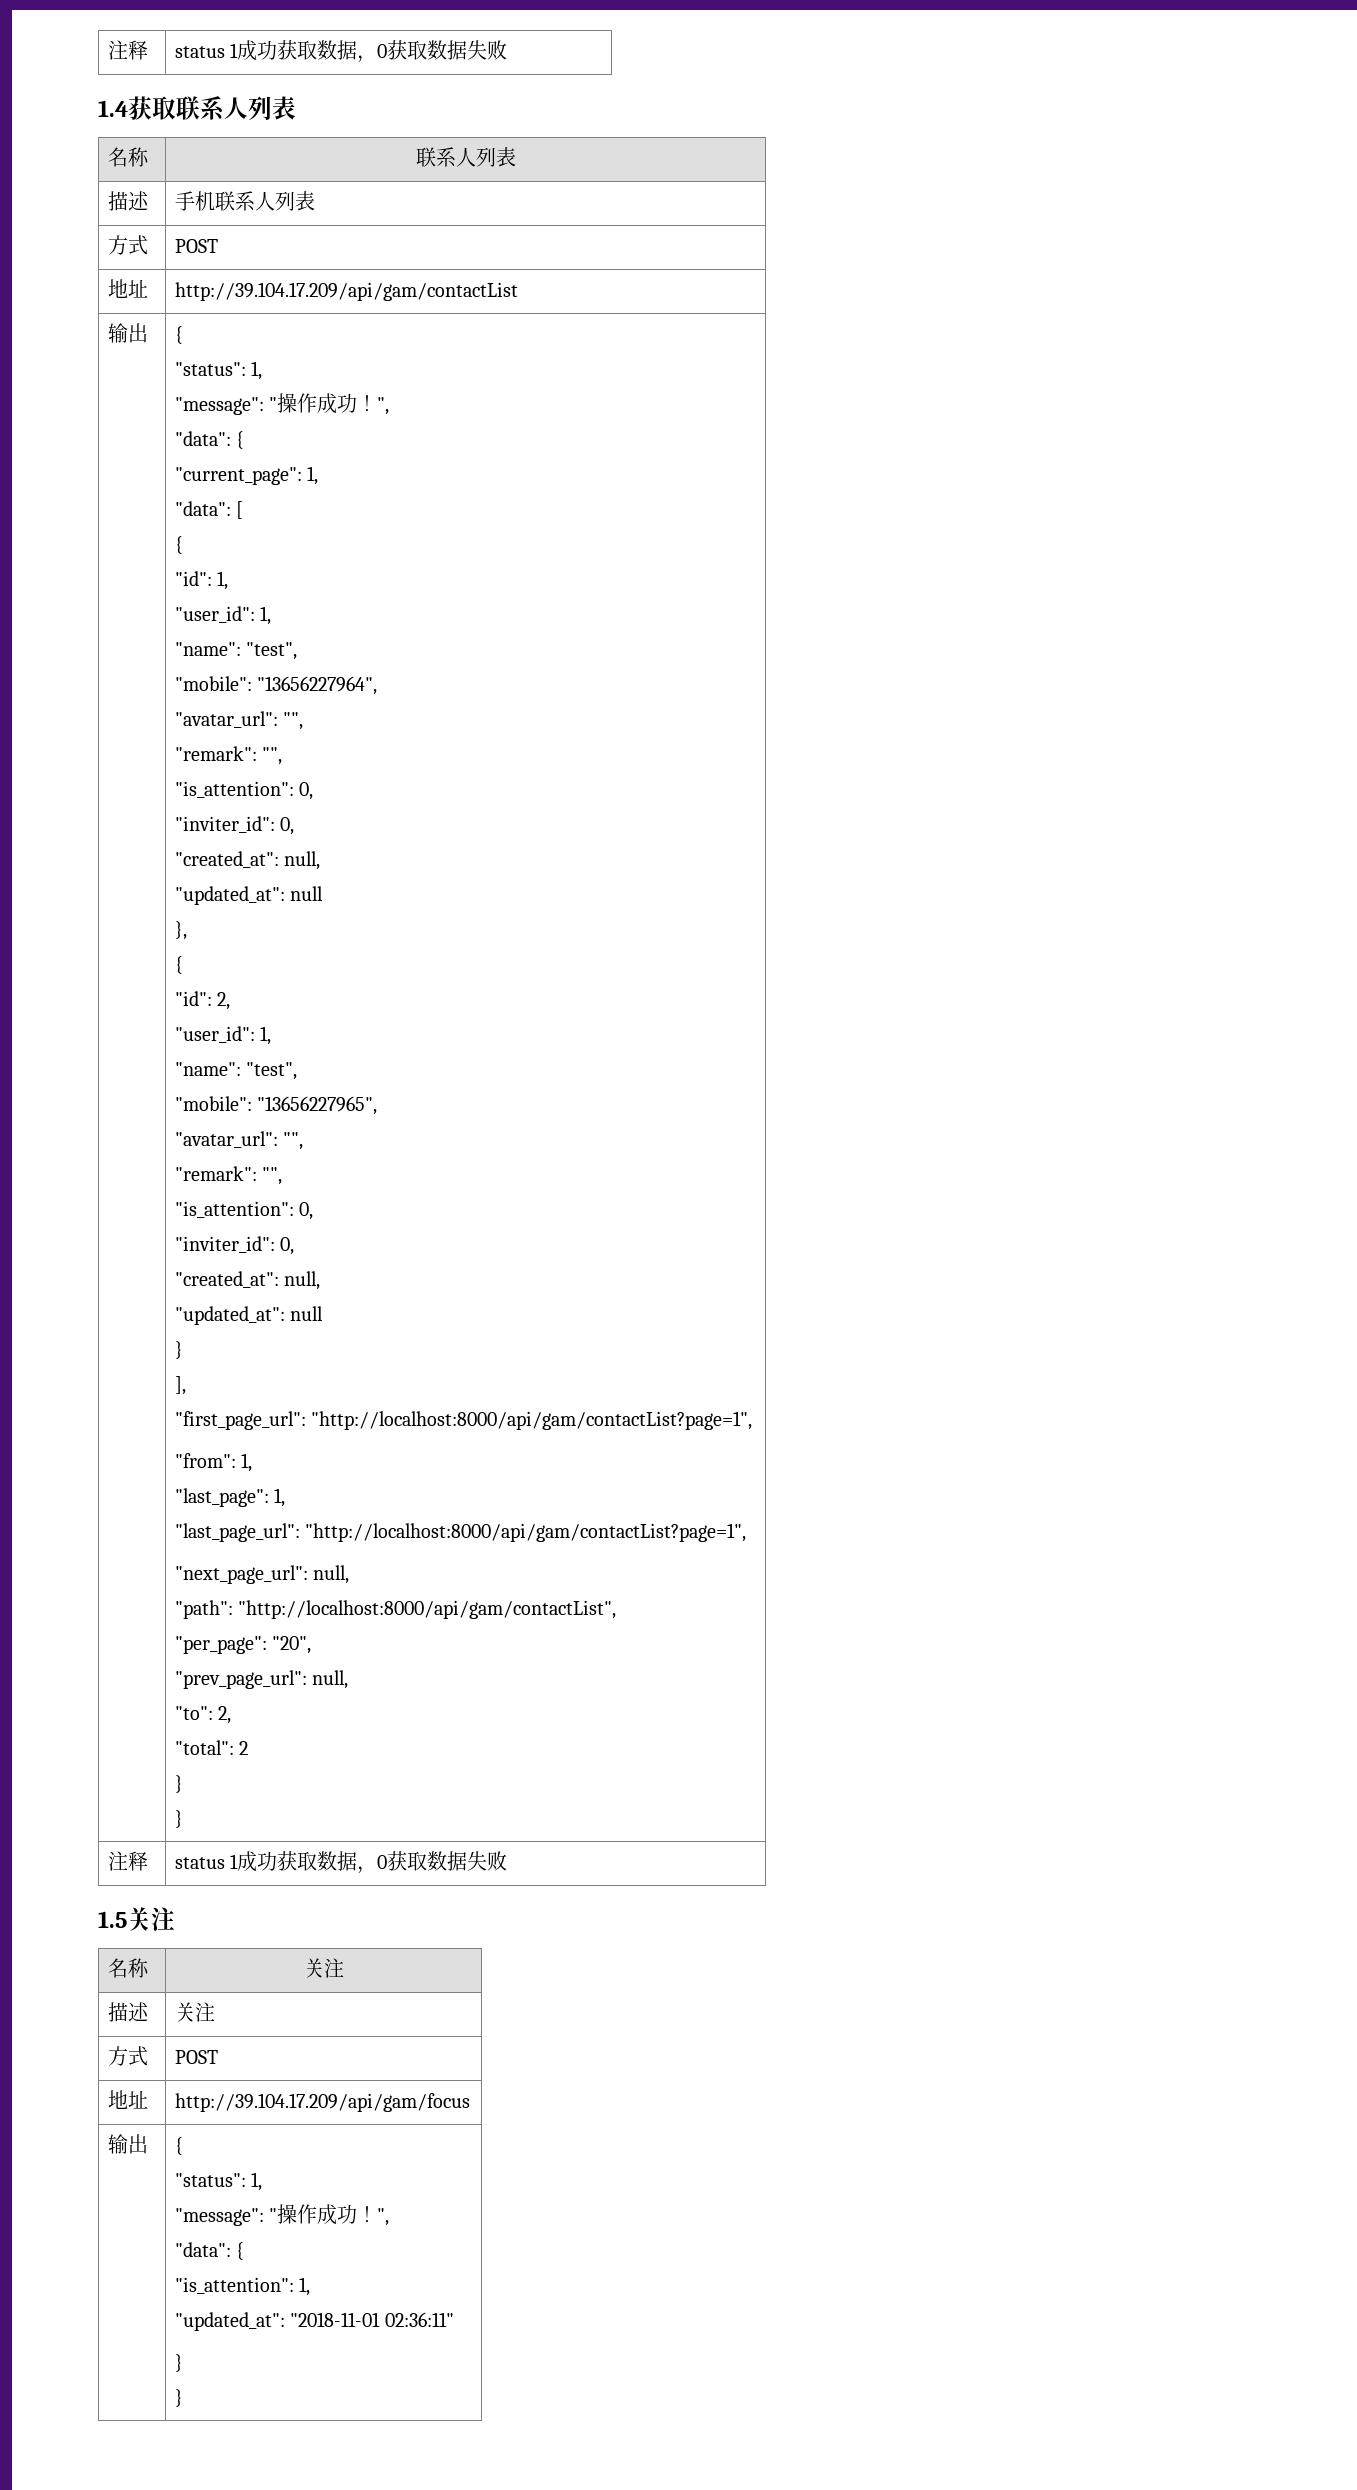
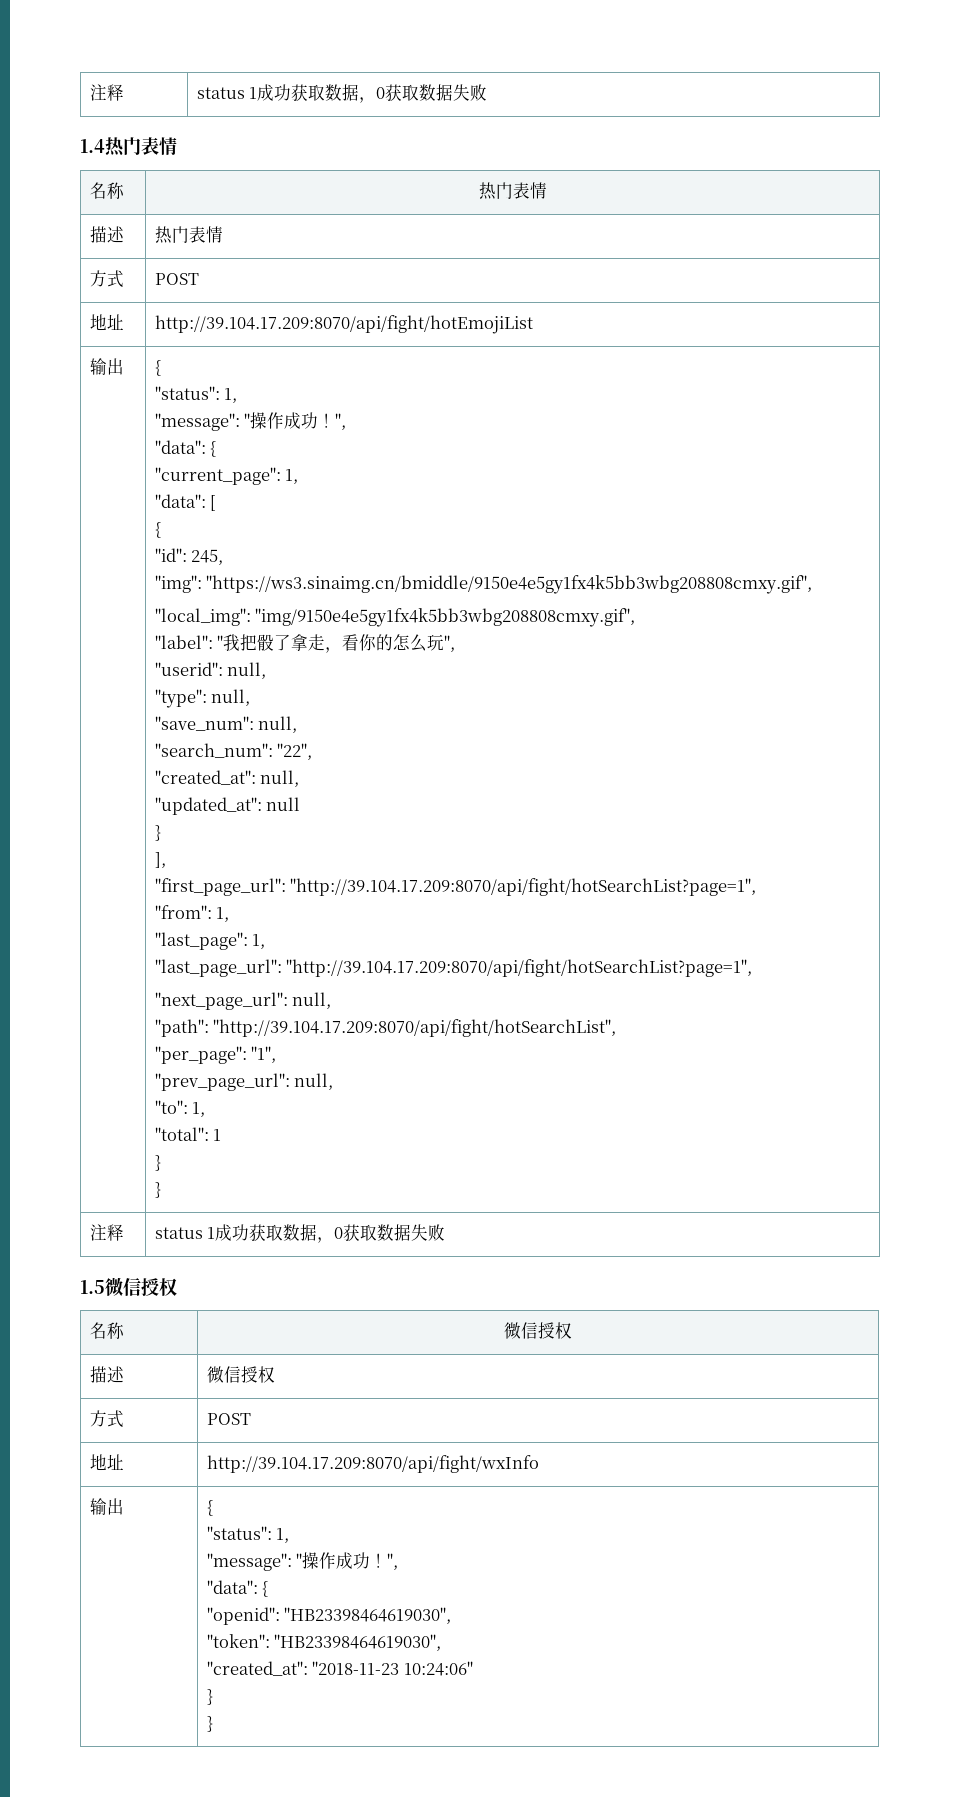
- 1.4获取联系人列表
- 名称 | 联系人列表
- 描述 | 手机联系人列表
+ 1.4热门表情
+ 名称 | 热门表情
+ 描述 | 热门表情
  方式 | POST
- 地址 | http://39.104.17.209/api/gam/contactList
+ 地址 | http://39.104.17.209:8070/api/fight/hotEmojiList
- "id": 1,
- "user_id": 1,
- "name": "test",
- "mobile": "13656227964",
- "avatar_url": "",
- "remark": "",
- "is_attention": 0,
- "inviter_id": 0,
- "created_at": null,
- "updated_at": null
- },
- {
- "id": 2,
- "user_id": 1,
- "name": "test",
- "mobile": "13656227965",
- "avatar_url": "",
- "remark": "",
- "is_attention": 0,
- "inviter_id": 0,
+ "id": 245,
+ "img": "https://ws3.sinaimg.cn/bmiddle/9150e4e5gy1fx4k5bb3wbg208808cmxy.gif",
+ "local_img": "img/9150e4e5gy1fx4k5bb3wbg208808cmxy.gif",
+ "label": "我把骰了拿走，看你的怎么玩",
+ "userid": null,
+ "type": null,
+ "save_num": null,
+ "search_num": "22",
- "first_page_url": "http://localhost:8000/api/gam/contactList?page=1",
+ "first_page_url": "http://39.104.17.209:8070/api/fight/hotSearchList?page=1",
- "last_page_url": "http://localhost:8000/api/gam/contactList?page=1",
+ "last_page_url": "http://39.104.17.209:8070/api/fight/hotSearchList?page=1",
- "path": "http://localhost:8000/api/gam/contactList",
+ "path": "http://39.104.17.209:8070/api/fight/hotSearchList",
- "per_page": "20",
+ "per_page": "1",
- "to": 2,
+ "to": 1,
- "total": 2
+ "total": 1
- 1.5关注
- 名称 | 关注
- 描述 | 关注
+ 1.5微信授权
+ 名称 | 微信授权
+ 描述 | 微信授权
  方式 | POST
- 地址 | http://39.104.17.209/api/gam/focus
+ 地址 | http://39.104.17.209:8070/api/fight/wxInfo
  输出 | {
  "status": 1,
  "message": "操作成功！",
  "data": {
- "is_attention": 1,
- "updated_at": "2018-11-01 02:36:11"
+ "openid": "HB23398464619030",
+ "token": "HB23398464619030",
+ "created_at": "2018-11-23 10:24:06"

